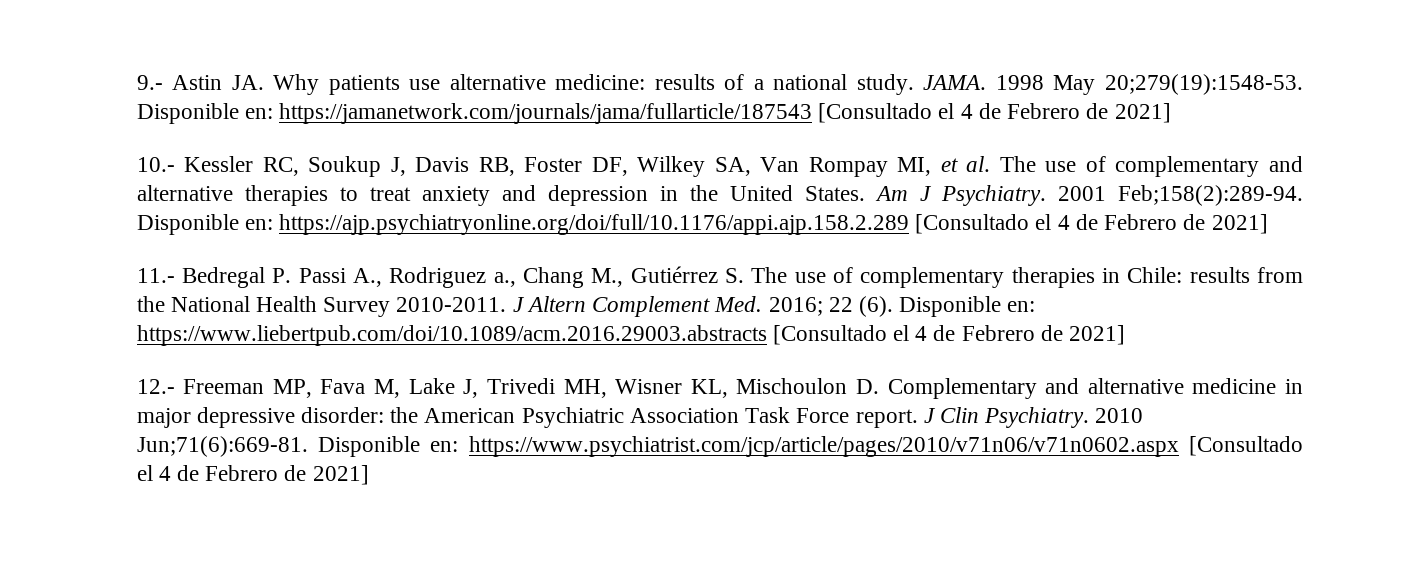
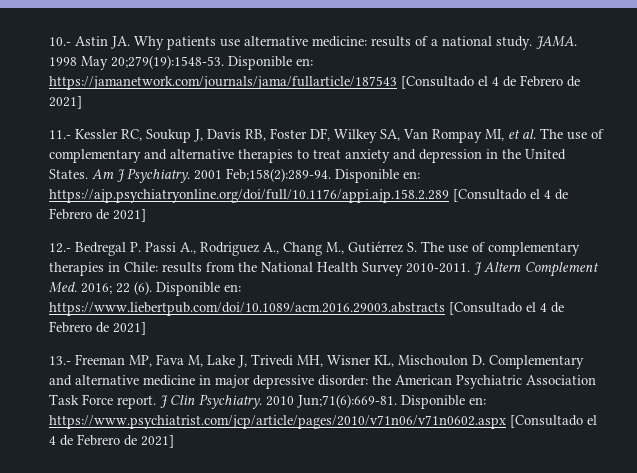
- 9.- Astin JA. Why patients use alternative medicine: results of a national study.
+ 10.- Astin JA. Why patients use alternative medicine: results of a national study.
- 10.- Kessler RC, Soukup J, Davis RB, Foster DF, Wilkey SA, Van Rompay MI, et al. The use of complementary and alternative therapies to treat anxiety and depression in the United States.
+ 11.- Kessler RC, Soukup J, Davis RB, Foster DF, Wilkey SA, Van Rompay MI, et al. The use of complementary and alternative therapies to treat anxiety and depression in the United States.
- 11.- Bedregal P. Passi A., Rodriguez a., Chang M., Gutiérrez S. The use of complementary therapies in Chile: results from the National Health Survey 2010-2011.
+ 12.- Bedregal P. Passi A., Rodriguez A., Chang M., Gutiérrez S. The use of complementary therapies in Chile: results from the National Health Survey 2010-2011.
- 12.- Freeman MP, Fava M, Lake J, Trivedi MH, Wisner KL, Mischoulon D. Complementary and alternative medicine in major depressive disorder: the American Psychiatric Association Task Force report.
+ 13.- Freeman MP, Fava M, Lake J, Trivedi MH, Wisner KL, Mischoulon D. Complementary and alternative medicine in major depressive disorder: the American Psychiatric Association Task Force report.

